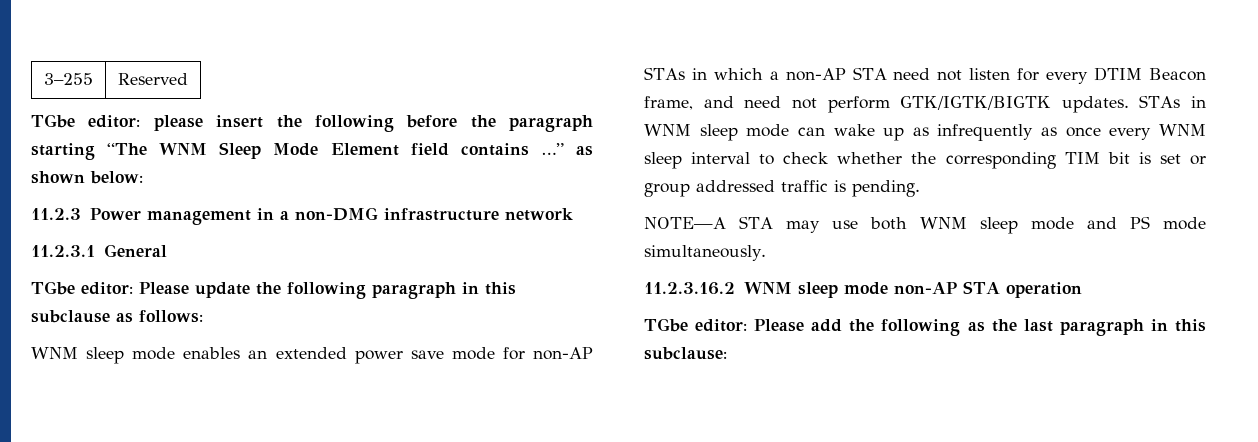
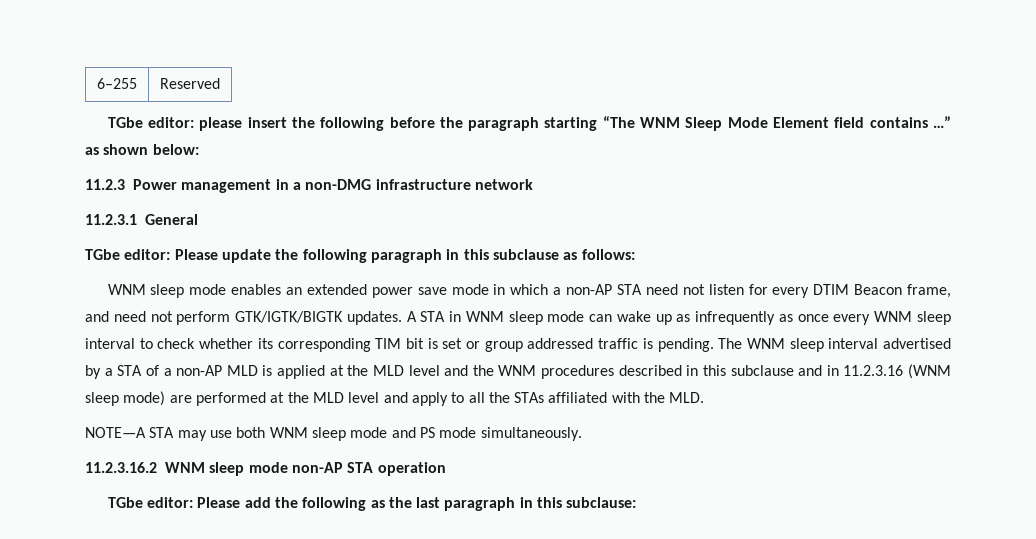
- 3–255 | Reserved
+ 6–255 | Reserved
- WNM sleep mode enables an extended power save mode for non-AP STAs in which a non-AP STA need not listen for every DTIM Beacon frame, and need not perform GTK/IGTK/BIGTK updates.
+ WNM sleep mode enables an extended power save mode in which a non-AP STA need not listen for every DTIM Beacon frame, and need not perform GTK/IGTK/BIGTK updates.
- STAs in WNM sleep mode can wake up as infrequently as once every WNM sleep interval to check whether the corresponding TIM bit is set or group addressed traffic is pending.
+ A STA in WNM sleep mode can wake up as infrequently as once every WNM sleep interval to check whether its corresponding TIM bit is set or group addressed traffic is pending. The WNM sleep interval advertised by a STA of a non-AP MLD is applied at the MLD level and the WNM procedures described in this subclause and in 11.2.3.16 (WNM sleep mode) are performed at the MLD level and apply to all the STAs affiliated with the MLD.

